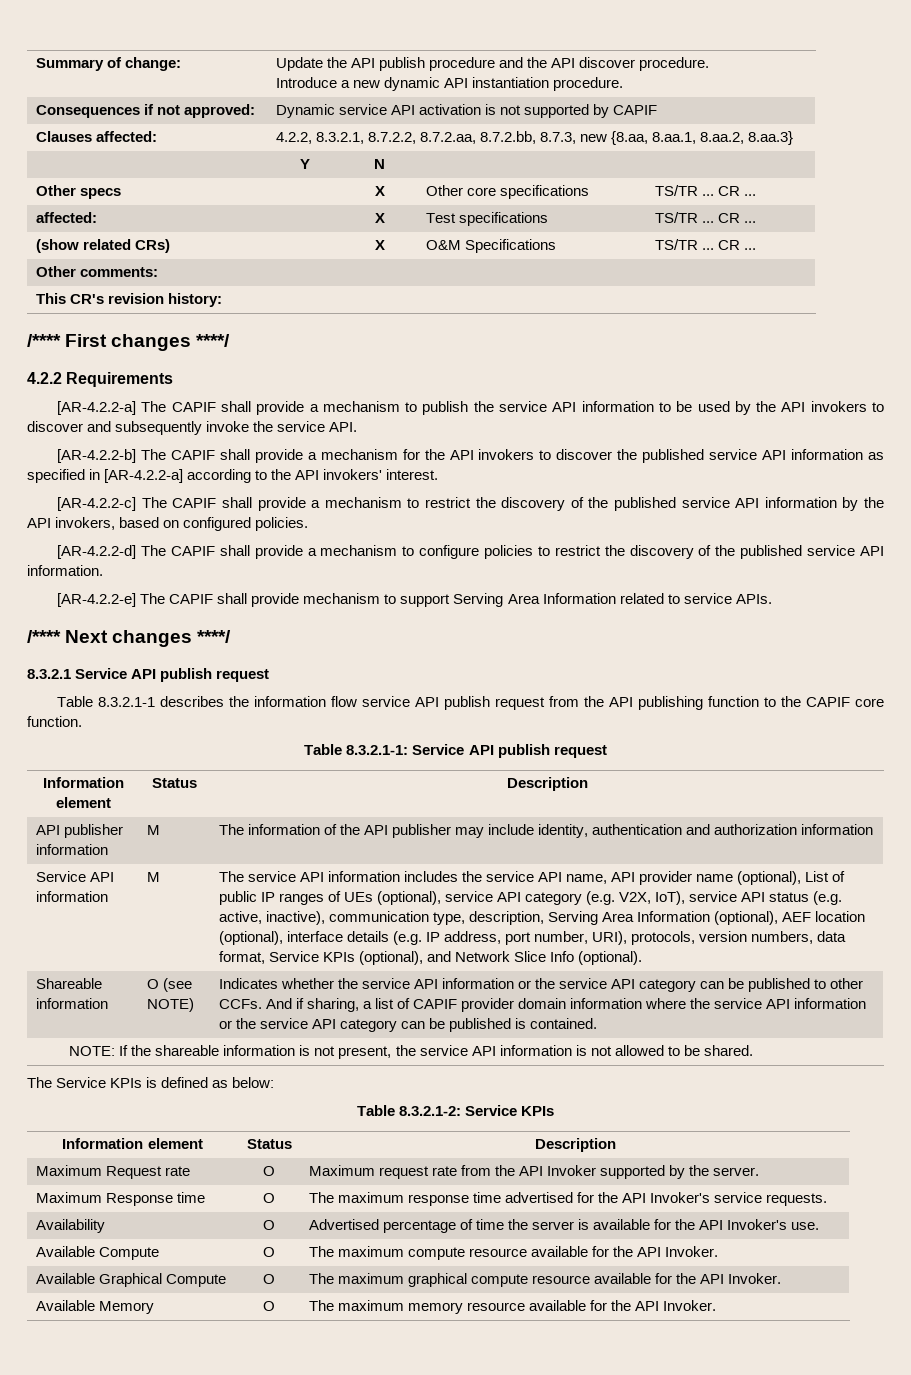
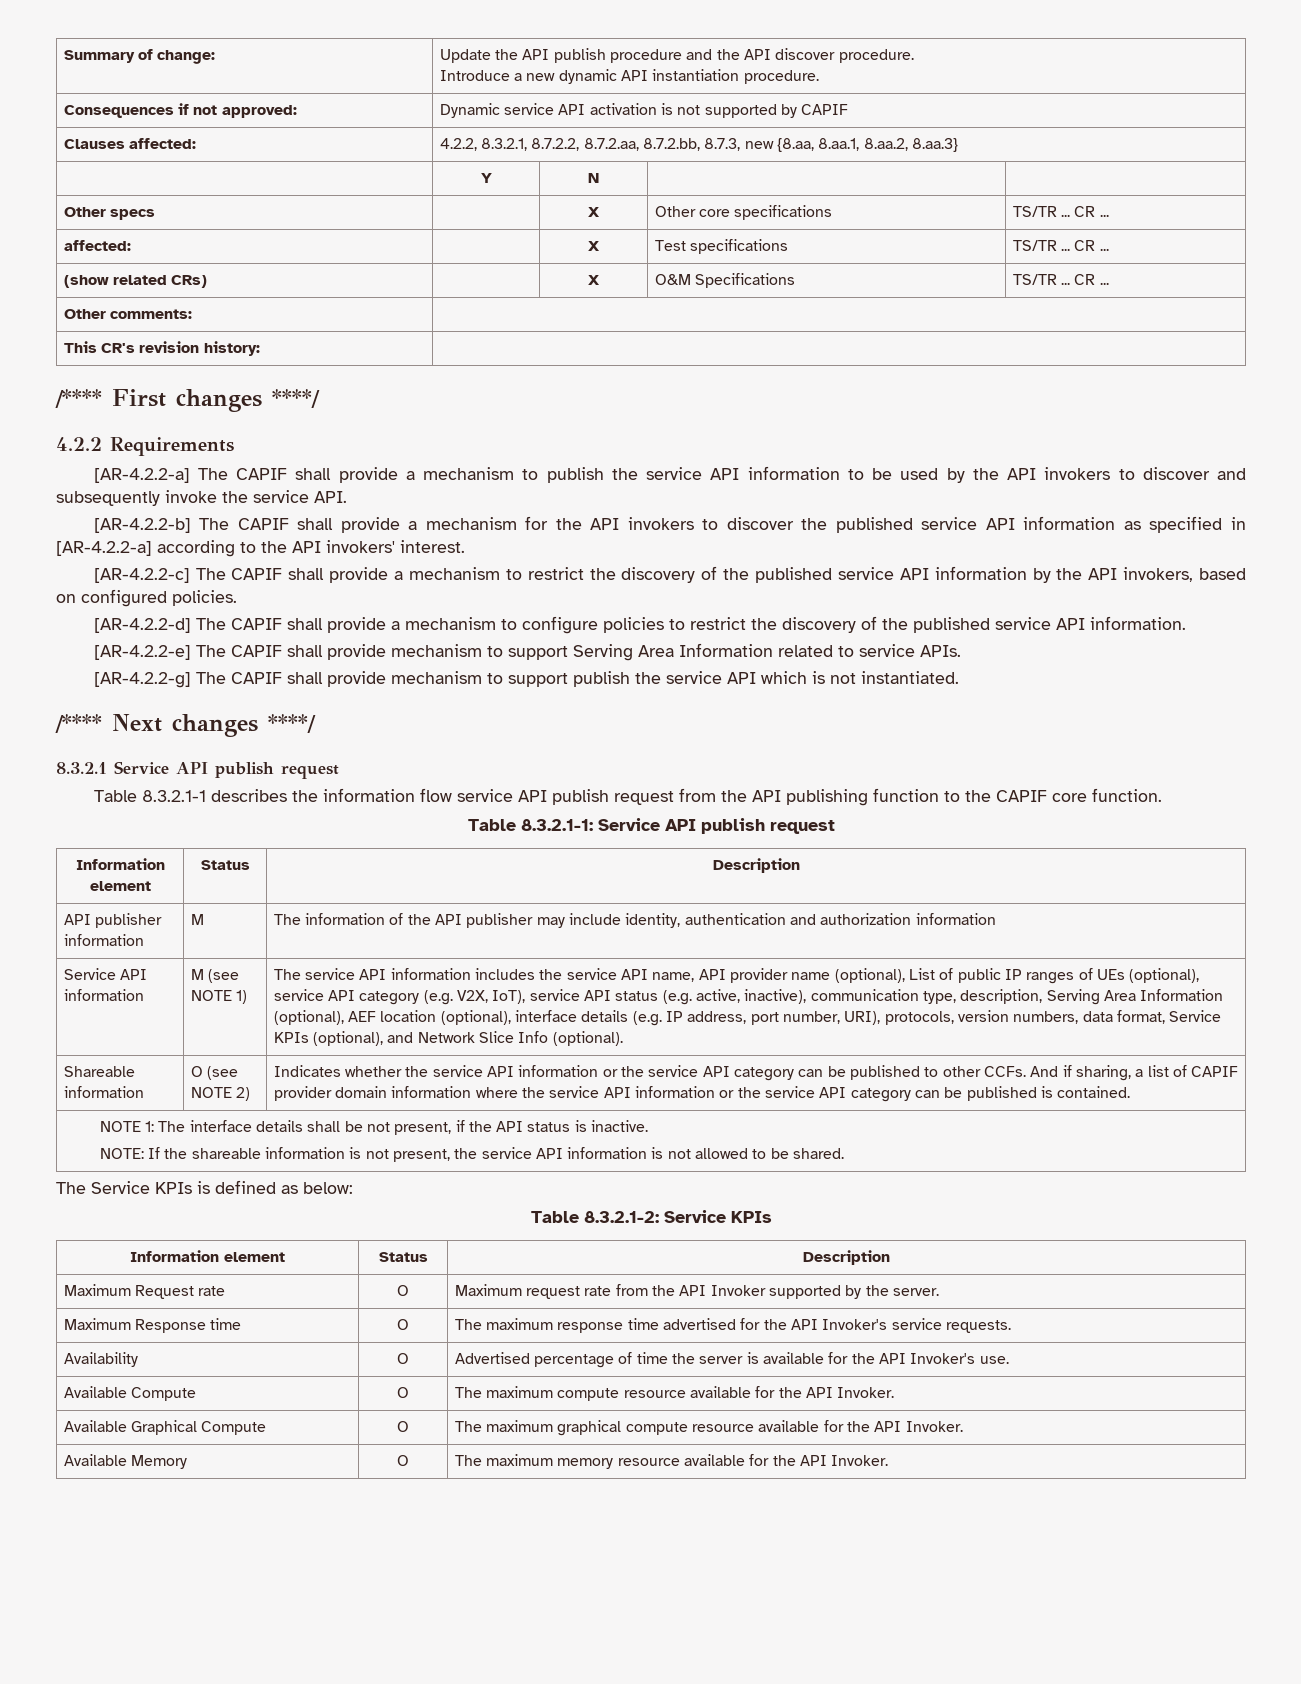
+ [AR-4.2.2-g] The CAPIF shall provide mechanism to support publish the service API which is not instantiated.
- Service API information | M
+ Service API information | M (see NOTE 1)
- O (see NOTE)
+ O (see NOTE 2)
+ NOTE 1: The interface details shall be not present, if the API status is inactive.

